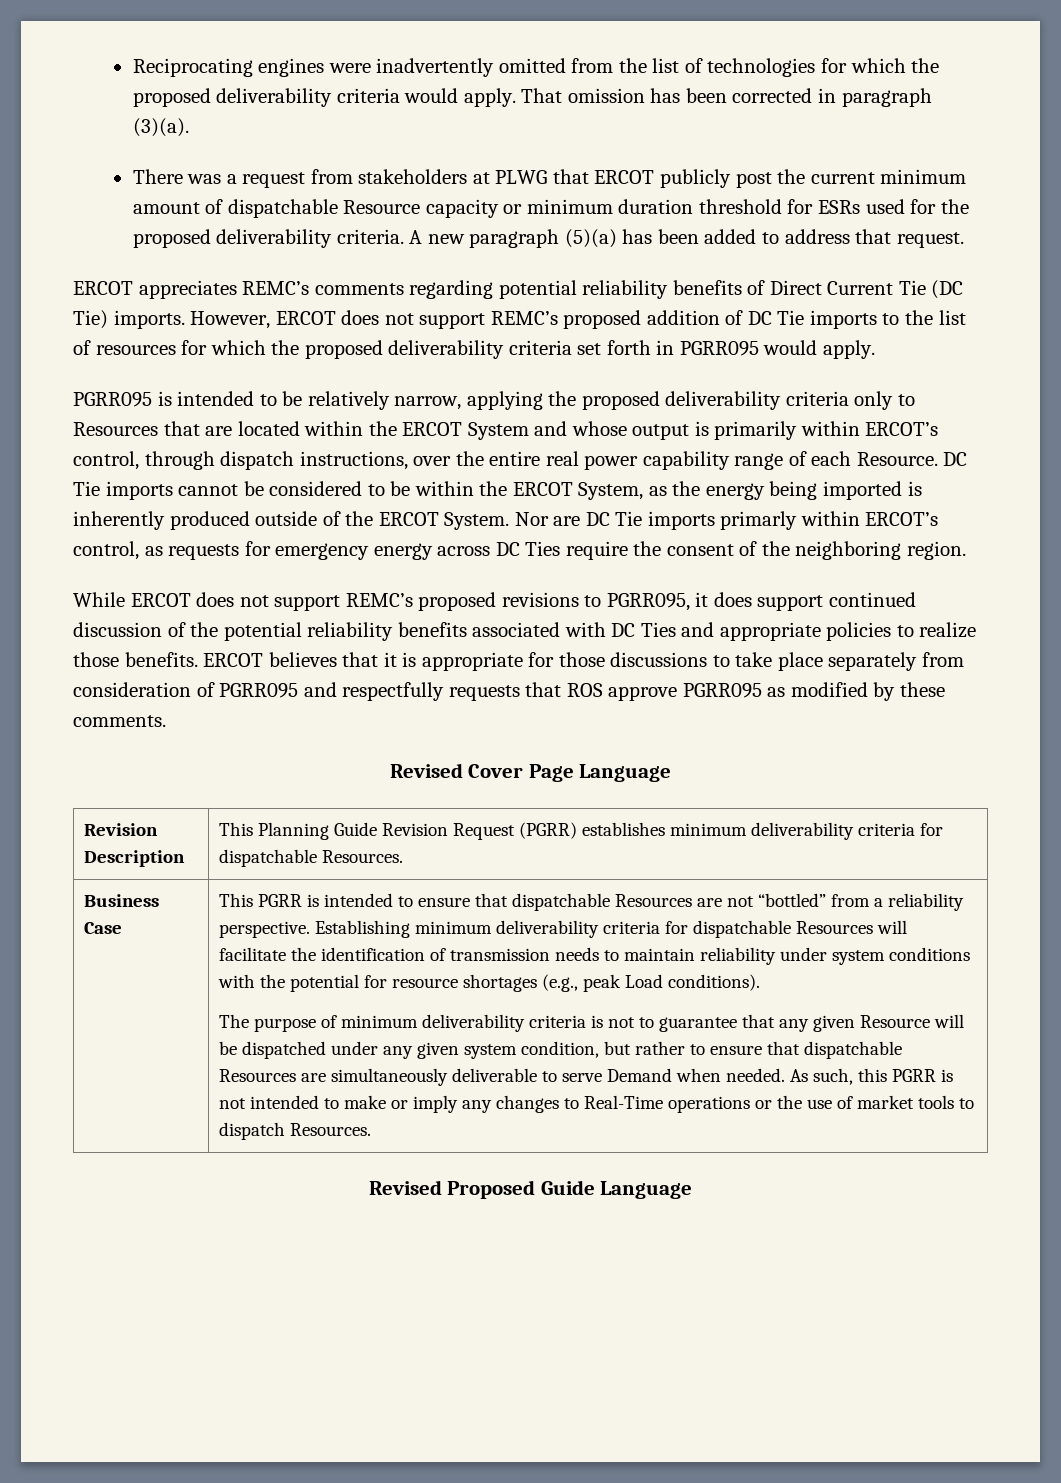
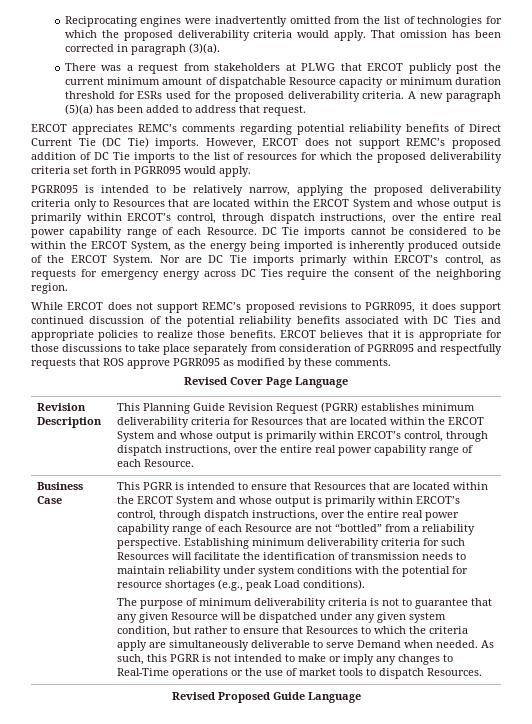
- This Planning Guide Revision Request (PGRR) establishes minimum deliverability criteria for dispatchable Resources.
+ This Planning Guide Revision Request (PGRR) establishes minimum deliverability criteria for Resources that are located within the ERCOT System and whose output is primarily within ERCOT’s control, through dispatch instructions, over the entire real power capability range of each Resource.
- This PGRR is intended to ensure that dispatchable Resources are not “bottled” from a reliability perspective.
+ This PGRR is intended to ensure that Resources that are located within the ERCOT System and whose output is primarily within ERCOT’s control, through dispatch instructions, over the entire real power capability range of each Resource are not “bottled” from a reliability perspective.
- Establishing minimum deliverability criteria for dispatchable Resources will facilitate the identification of transmission needs to maintain reliability under system conditions with the potential for resource shortages (e.g., peak Load conditions).
+ Establishing minimum deliverability criteria for such Resources will facilitate the identification of transmission needs to maintain reliability under system conditions with the potential for resource shortages (e.g., peak Load conditions).
- The purpose of minimum deliverability criteria is not to guarantee that any given Resource will be dispatched under any given system condition, but rather to ensure that dispatchable Resources are simultaneously deliverable to serve Demand when needed.
+ The purpose of minimum deliverability criteria is not to guarantee that any given Resource will be dispatched under any given system condition, but rather to ensure that Resources to which the criteria apply are simultaneously deliverable to serve Demand when needed.

